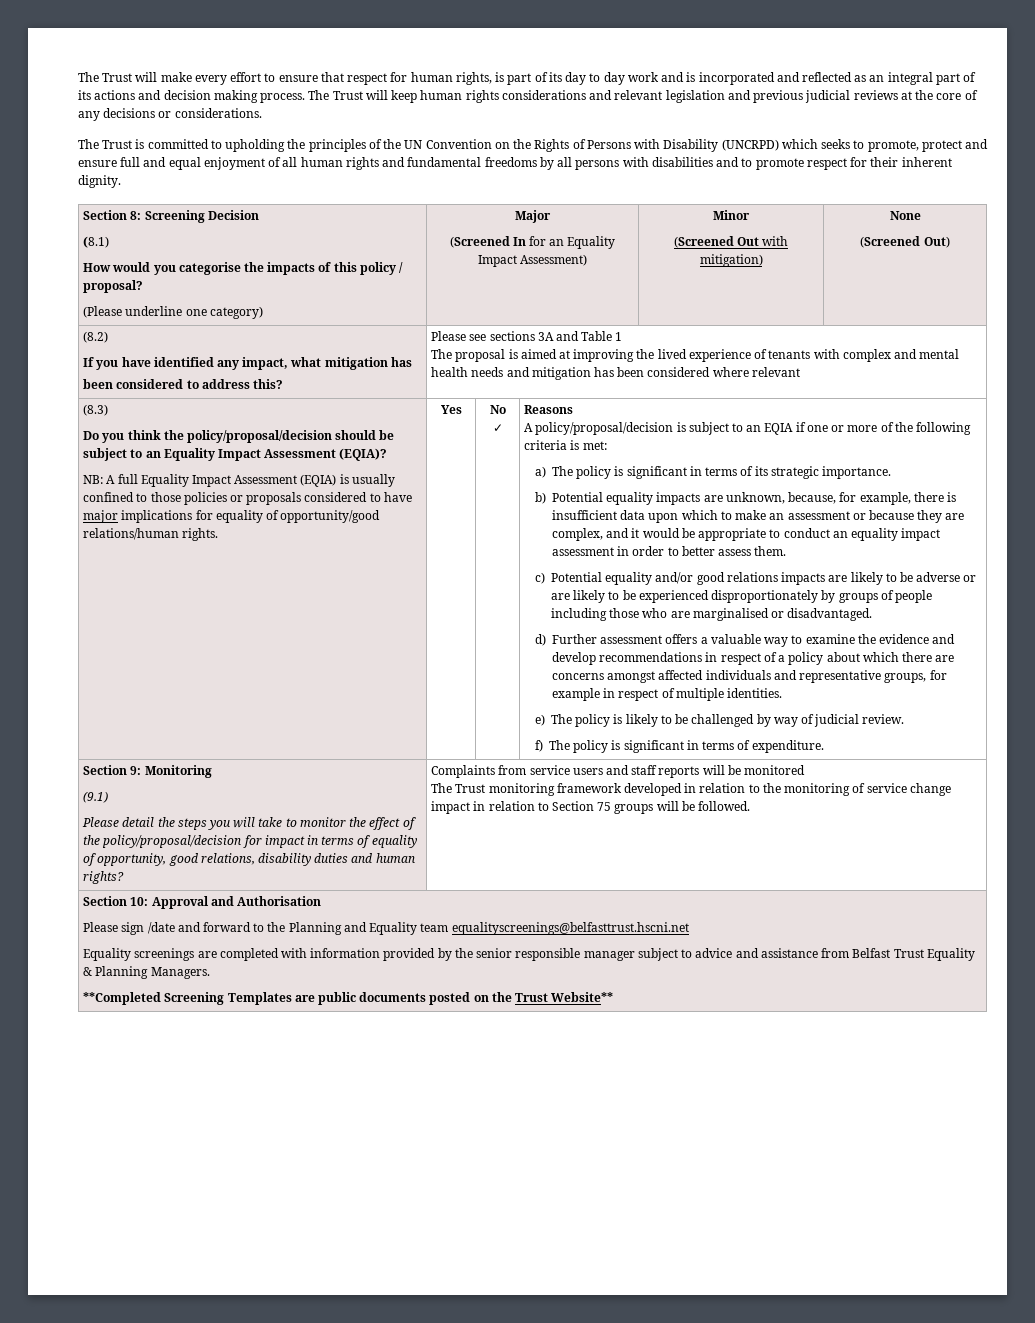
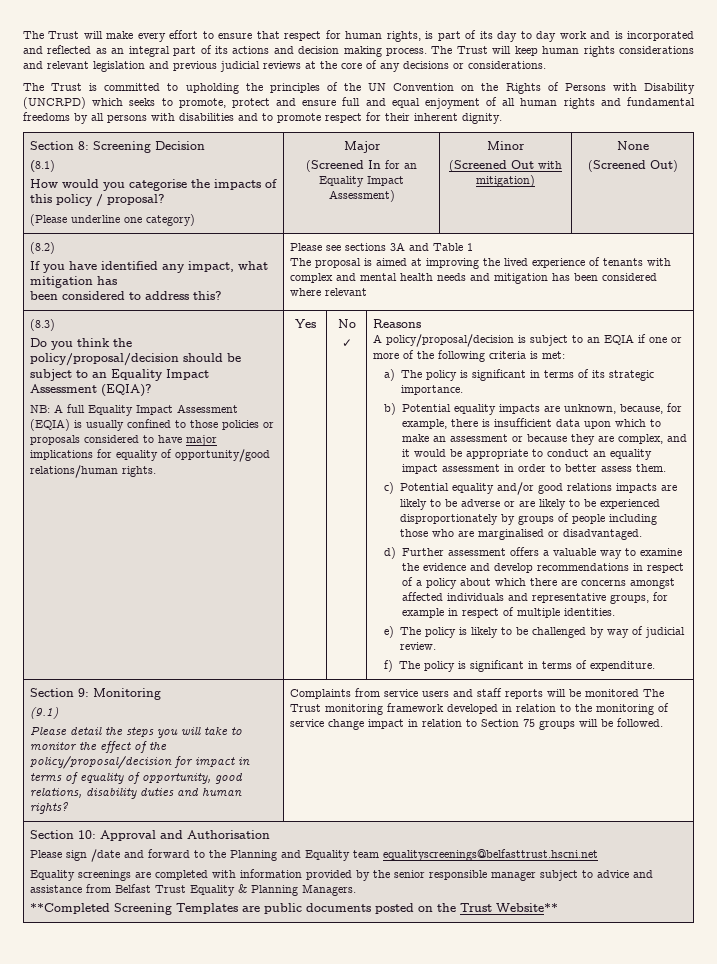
- Complaints from service users and staff reports will be monitored
- The Trust monitoring framework developed in relation to the monitoring of service change impact in relation to Section 75 groups will be followed.
+ Complaints from service users and staff reports will be monitored The Trust monitoring framework developed in relation to the monitoring of service change impact in relation to Section 75 groups will be followed.

